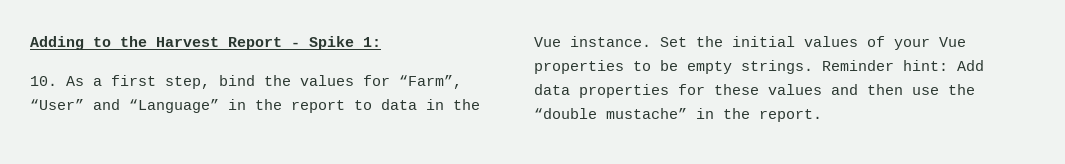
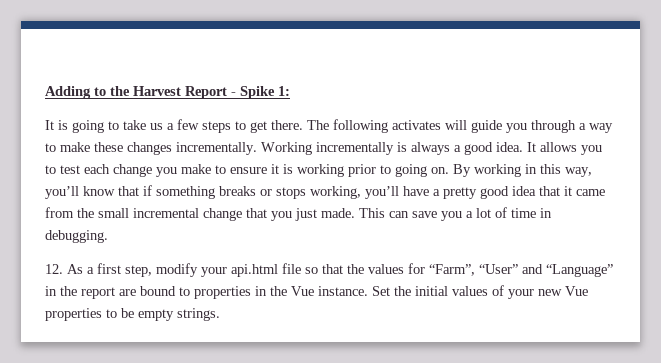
- 10. As a first step, bind the values for “Farm”, “User” and “Language” in the report to data in the Vue instance.
+ It is going to take us a few steps to get there. The following activates will guide you through a way to make these changes incrementally. Working incrementally is always a good idea. It allows you to test each change you make to ensure it is working prior to going on. By working in this way, you’ll know that if something breaks or stops working, you’ll have a pretty good idea that it came from the small incremental change that you just made. This can save you a lot of time in debugging.
+ 12. As a first step, modify your api.html file so that the values for “Farm”, “User” and “Language” in the report are bound to properties in the Vue instance.
- Set the initial values of your Vue properties to be empty strings. Reminder hint: Add data properties for these values and then use the “double mustache” in the report.
+ Set the initial values of your new Vue properties to be empty strings.

